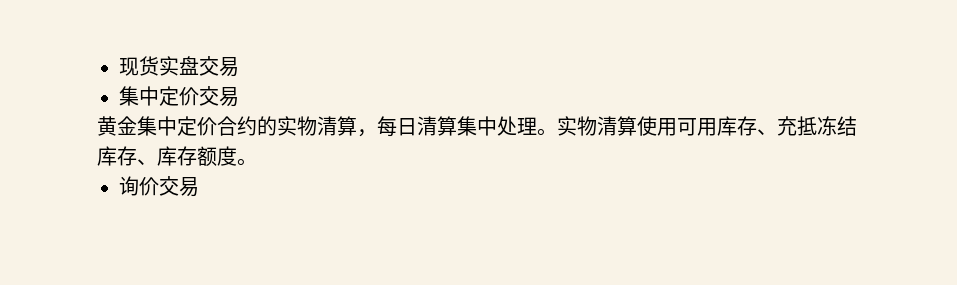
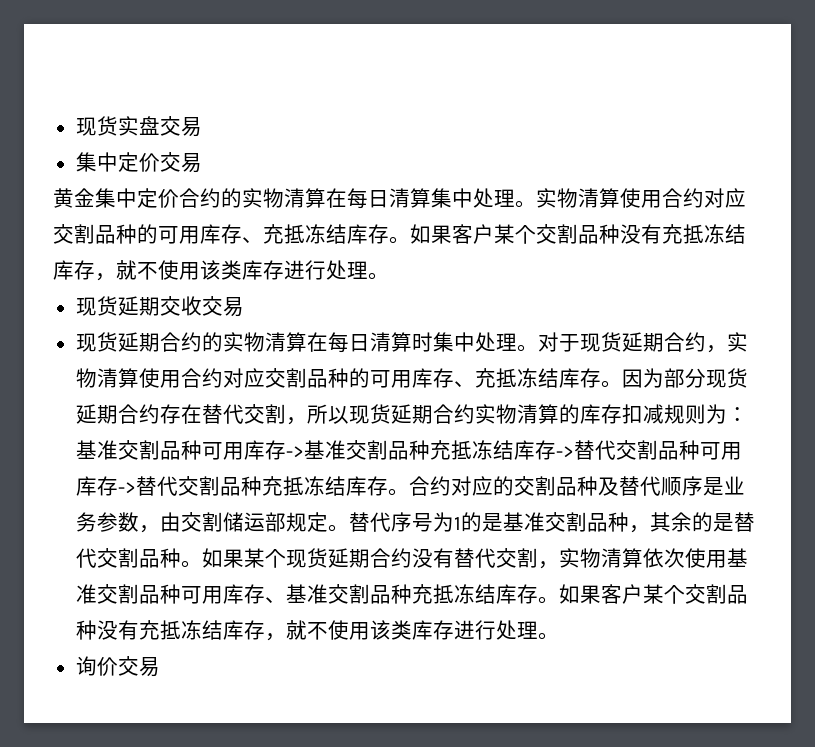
- 黄金集中定价合约的实物清算，每日清算集中处理。
+ 黄金集中定价合约的实物清算在每日清算集中处理。
- 实物清算使用可用库存、充抵冻结库存、库存额度。
+ 实物清算使用合约对应交割品种的可用库存、充抵冻结库存。如果客户某个交割品种没有充抵冻结库存，就不使用该类库存进行处理。
+ 现货延期交收交易
+ 现货延期合约的实物清算在每日清算时集中处理。对于现货延期合约，实物清算使用合约对应交割品种的可用库存、充抵冻结库存。因为部分现货延期合约存在替代交割，所以现货延期合约实物清算的库存扣减规则为：基准交割品种可用库存->基准交割品种充抵冻结库存->替代交割品种可用库存->替代交割品种充抵冻结库存。合约对应的交割品种及替代顺序是业务参数，由交割储运部规定。替代序号为1的是基准交割品种，其余的是替代交割品种。如果某个现货延期合约没有替代交割，实物清算依次使用基准交割品种可用库存、基准交割品种充抵冻结库存。如果客户某个交割品种没有充抵冻结库存，就不使用该类库存进行处理。

